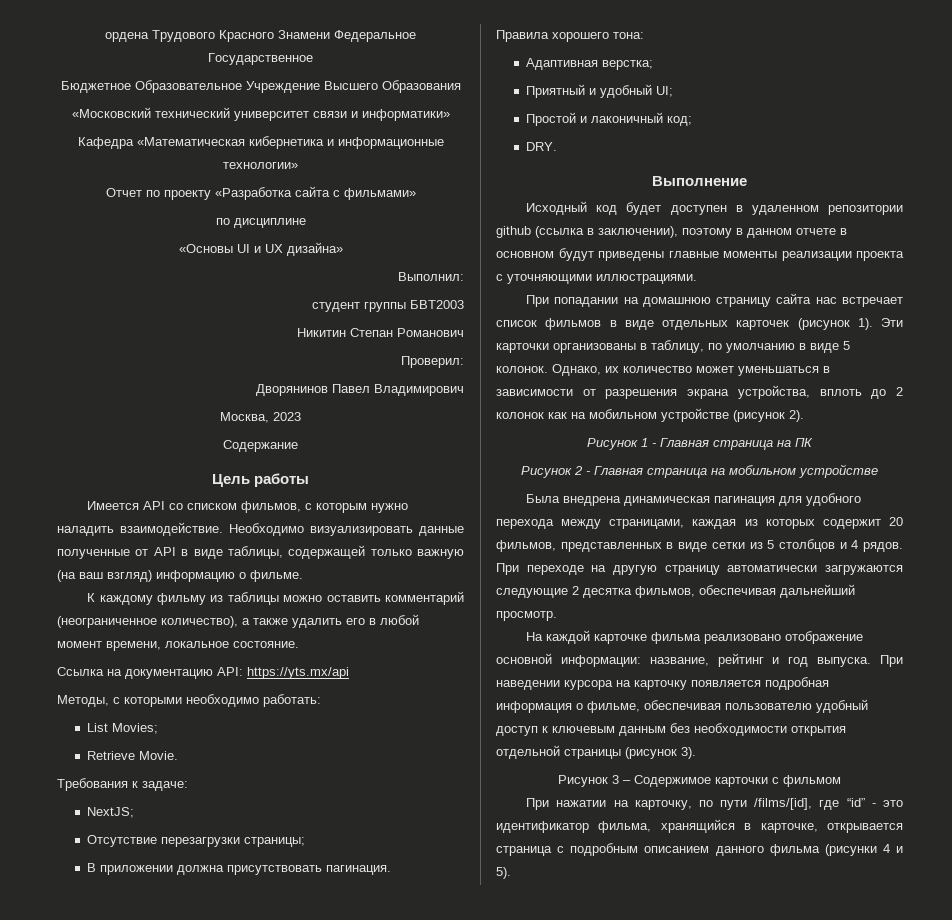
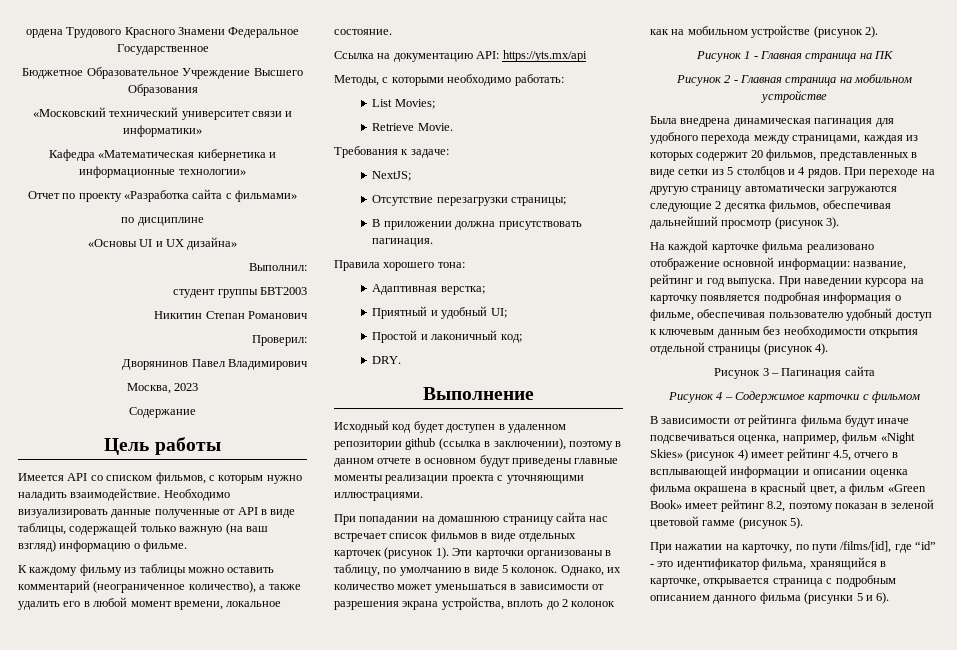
- При переходе на другую страницу автоматически загружаются следующие 2 десятка фильмов, обеспечивая дальнейший просмотр.
+ При переходе на другую страницу автоматически загружаются следующие 2 десятка фильмов, обеспечивая дальнейший просмотр (рисунок 3).
- При наведении курсора на карточку появляется подробная информация о фильме, обеспечивая пользователю удобный доступ к ключевым данным без необходимости открытия отдельной страницы (рисунок 3).
+ При наведении курсора на карточку появляется подробная информация о фильме, обеспечивая пользователю удобный доступ к ключевым данным без необходимости открытия отдельной страницы (рисунок 4).
- Рисунок 3 – Содержимое карточки с фильмом
+ Рисунок 3 – Пагинация сайта
+ Рисунок 4 – Содержимое карточки с фильмом
+ В зависимости от рейтинга фильма будут иначе подсвечиваться оценка, например, фильм «Night Skies» (рисунок 4) имеет рейтинг 4.5, отчего в всплывающей информации и описании оценка фильма окрашена в красный цвет, а фильм «Green Book» имеет рейтинг 8.2, поэтому показан в зеленой цветовой гамме (рисунок 5).
- При нажатии на карточку, по пути /films/[id], где “id” - это идентификатор фильма, хранящийся в карточке, открывается страница с подробным описанием данного фильма (рисунки 4 и 5).
+ При нажатии на карточку, по пути /films/[id], где “id” - это идентификатор фильма, хранящийся в карточке, открывается страница с подробным описанием данного фильма (рисунки 5 и 6).

